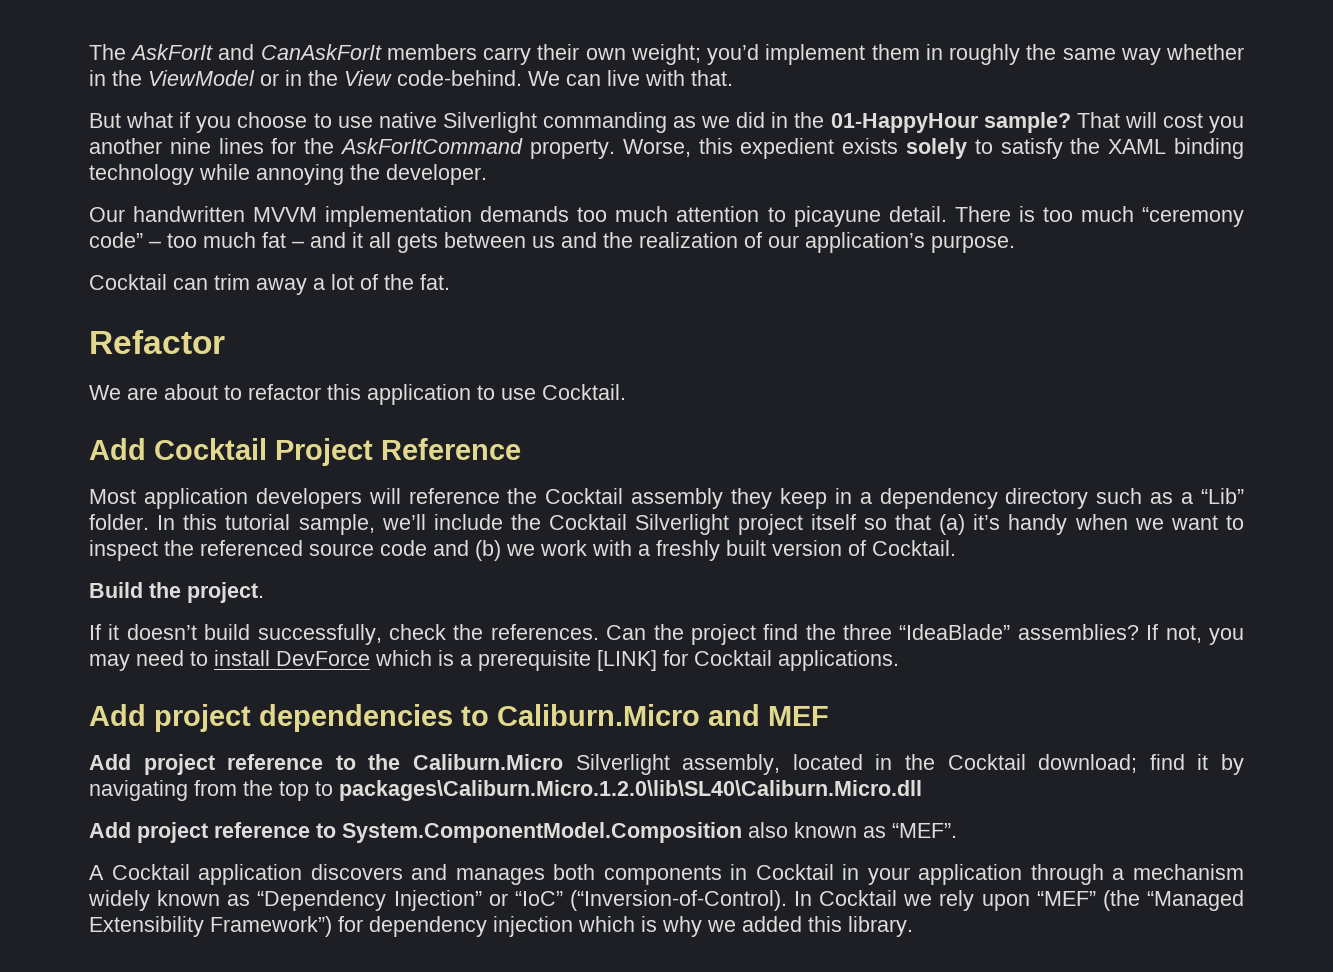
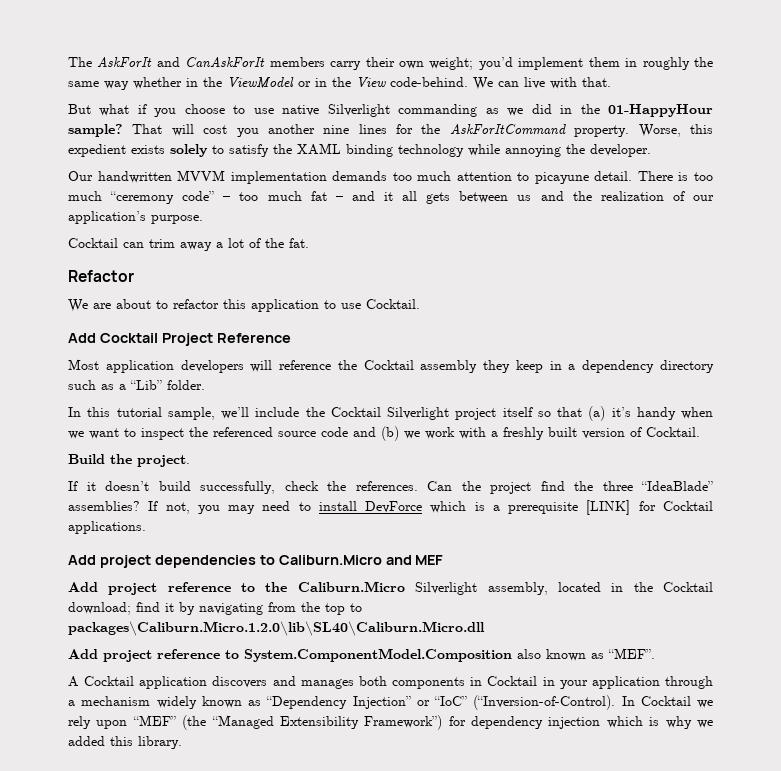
- Most application developers will reference the Cocktail assembly they keep in a dependency directory such as a “Lib” folder. In this tutorial sample, we’ll include the Cocktail Silverlight project itself so that (a) it’s handy when we want to inspect the referenced source code and (b) we work with a freshly built version of Cocktail.
+ Most application developers will reference the Cocktail assembly they keep in a dependency directory such as a “Lib” folder.
+ In this tutorial sample, we’ll include the Cocktail Silverlight project itself so that (a) it’s handy when we want to inspect the referenced source code and (b) we work with a freshly built version of Cocktail.

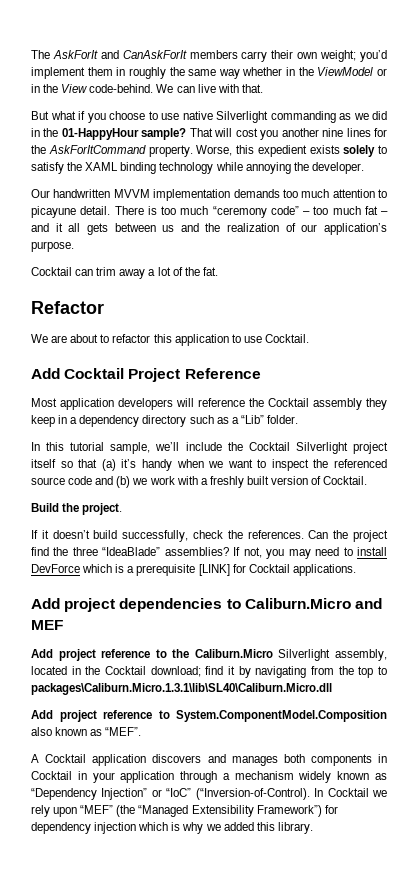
- Add project reference to the Caliburn.Micro Silverlight assembly, located in the Cocktail download; find it by navigating from the top to packages\Caliburn.Micro.1.2.0\lib\SL40\Caliburn.Micro.dll
+ Add project reference to the Caliburn.Micro Silverlight assembly, located in the Cocktail download; find it by navigating from the top to packages\Caliburn.Micro.1.3.1\lib\SL40\Caliburn.Micro.dll

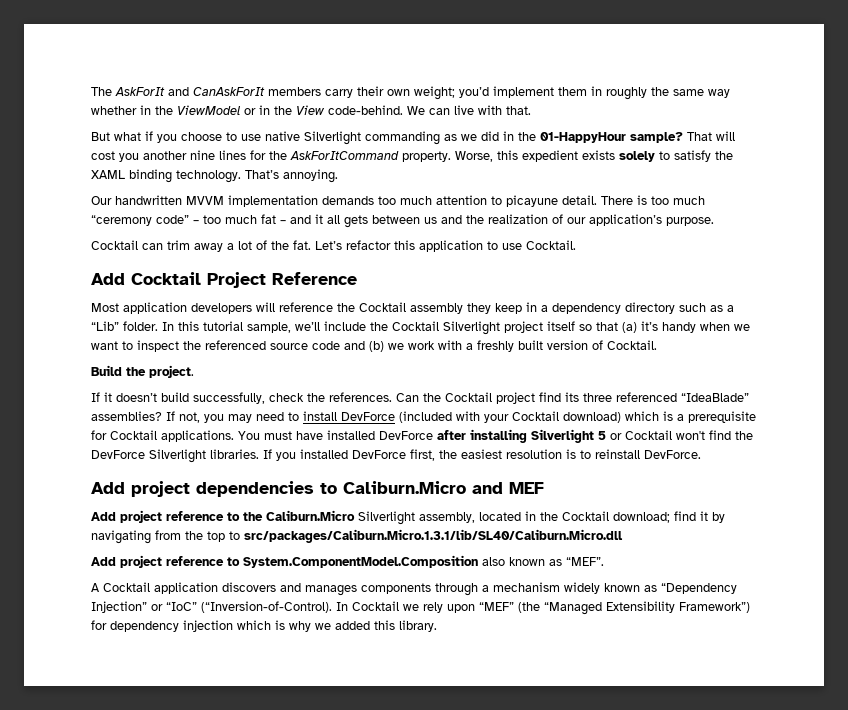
- Worse, this expedient exists solely to satisfy the XAML binding technology while annoying the developer.
+ Worse, this expedient exists solely to satisfy the XAML binding technology. That’s annoying.
- Cocktail can trim away a lot of the fat.
- Refactor
- We are about to refactor this application to use Cocktail.
+ Cocktail can trim away a lot of the fat. Let’s refactor this application to use Cocktail.
- Most application developers will reference the Cocktail assembly they keep in a dependency directory such as a “Lib” folder.
- In this tutorial sample, we’ll include the Cocktail Silverlight project itself so that (a) it’s handy when we want to inspect the referenced source code and (b) we work with a freshly built version of Cocktail.
+ Most application developers will reference the Cocktail assembly they keep in a dependency directory such as a “Lib” folder. In this tutorial sample, we’ll include the Cocktail Silverlight project itself so that (a) it’s handy when we want to inspect the referenced source code and (b) we work with a freshly built version of Cocktail.
- Can the project find the three “IdeaBlade” assemblies?
+ Can the Cocktail project find its three referenced “IdeaBlade” assemblies?
- If not, you may need to install DevForce which is a prerequisite [LINK] for Cocktail applications.
+ If not, you may need to install DevForce (included with your Cocktail download) which is a prerequisite for Cocktail applications. You must have installed DevForce after installing Silverlight 5 or Cocktail won't find the DevForce Silverlight libraries. If you installed DevForce first, the easiest resolution is to reinstall DevForce.
- Add project reference to the Caliburn.Micro Silverlight assembly, located in the Cocktail download; find it by navigating from the top to packages\Caliburn.Micro.1.3.1\lib\SL40\Caliburn.Micro.dll
+ Add project reference to the Caliburn.Micro Silverlight assembly, located in the Cocktail download; find it by navigating from the top to src/packages/Caliburn.Micro.1.3.1/lib/SL40/Caliburn.Micro.dll
- A Cocktail application discovers and manages both components in Cocktail in your application through a mechanism widely known as “Dependency Injection” or “IoC” (“Inversion-of-Control).
+ A Cocktail application discovers and manages components through a mechanism widely known as “Dependency Injection” or “IoC” (“Inversion-of-Control).

